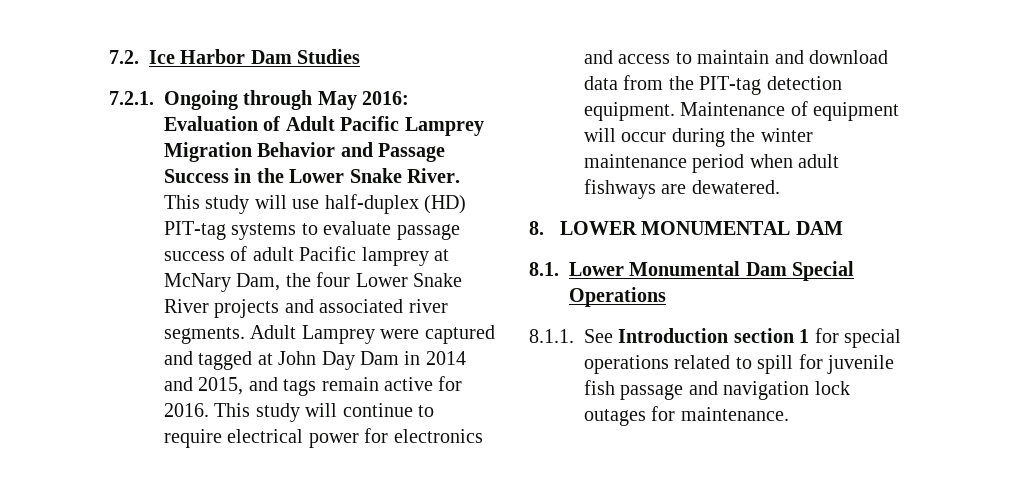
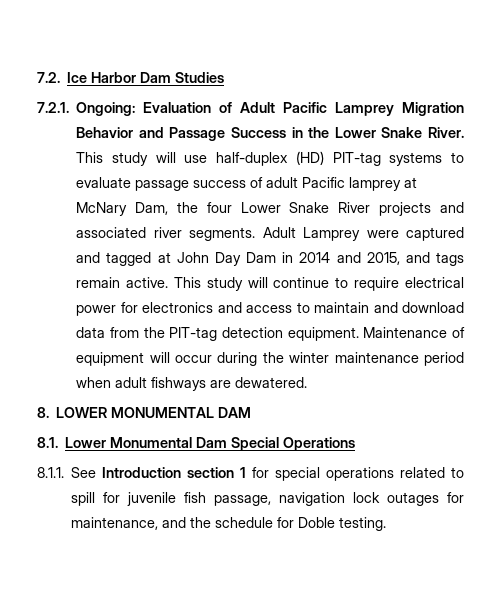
- 7.2.1. Ongoing through May 2016: Evaluation of Adult Pacific Lamprey Migration Behavior and Passage Success in the Lower Snake River.
+ 7.2.1. Ongoing: Evaluation of Adult Pacific Lamprey Migration Behavior and Passage Success in the Lower Snake River.
- Adult Lamprey were captured and tagged at John Day Dam in 2014 and 2015, and tags remain active for 2016.
+ Adult Lamprey were captured and tagged at John Day Dam in 2014 and 2015, and tags remain active.
- 8.1.1. See Introduction section 1 for special operations related to spill for juvenile fish passage and navigation lock outages for maintenance.
+ 8.1.1. See Introduction section 1 for special operations related to spill for juvenile fish passage, navigation lock outages for maintenance, and the schedule for Doble testing.

